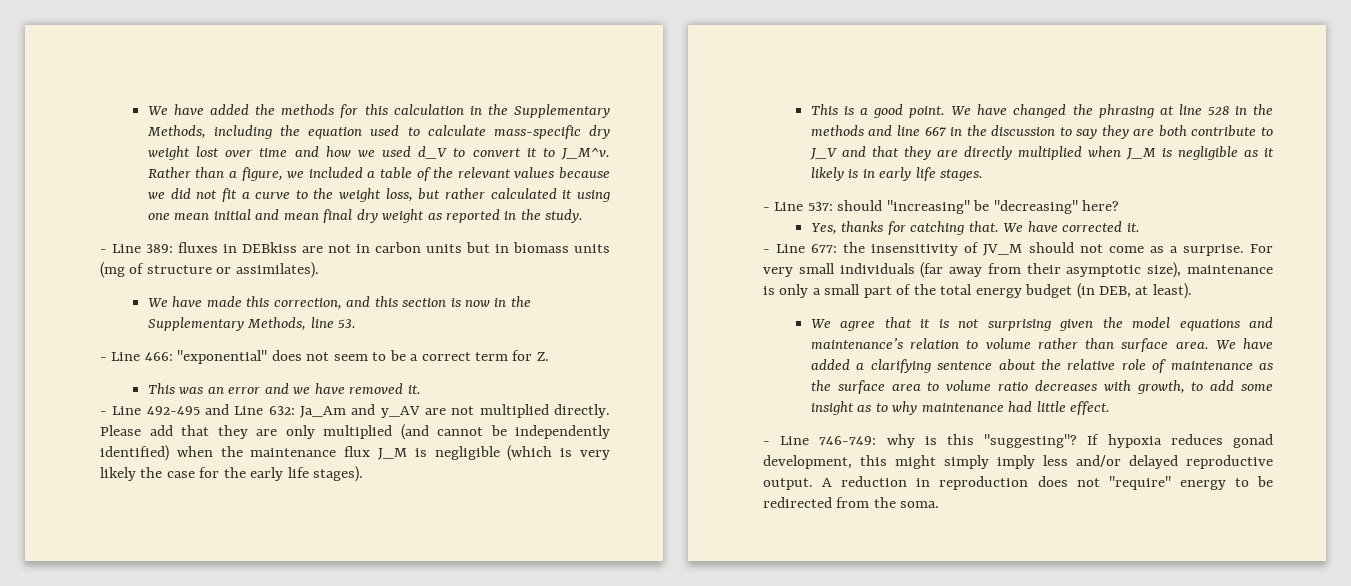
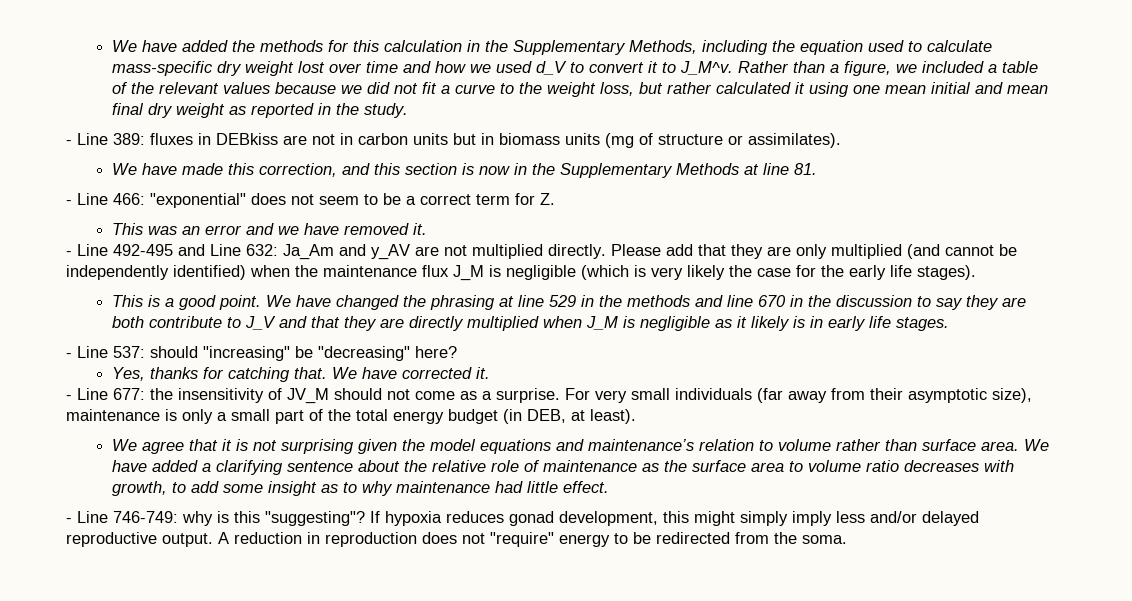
- We have made this correction, and this section is now in the Supplementary Methods, line 53.
+ We have made this correction, and this section is now in the Supplementary Methods at line 81.
- We have changed the phrasing at line 528 in the methods and line 667 in the discussion to say they are both contribute to J_V and that they are directly multiplied when J_M is negligible as it likely is in early life stages.
+ We have changed the phrasing at line 529 in the methods and line 670 in the discussion to say they are both contribute to J_V and that they are directly multiplied when J_M is negligible as it likely is in early life stages.

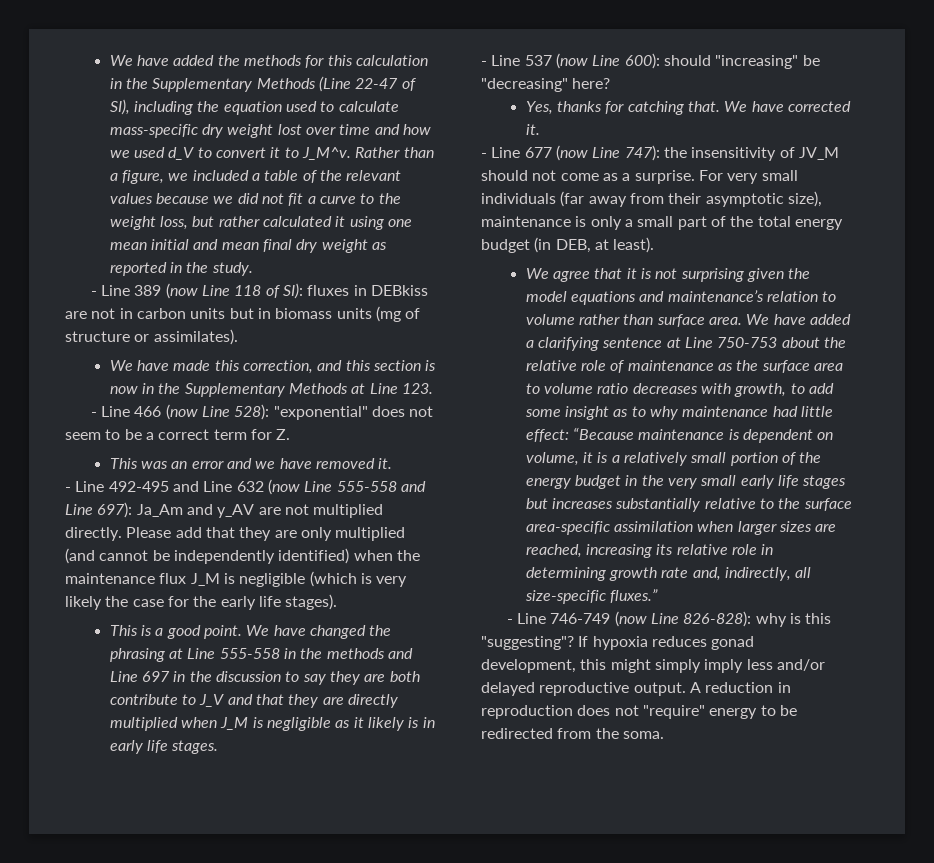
- We have added the methods for this calculation in the Supplementary Methods, including the equation used to calculate mass-specific dry weight lost over time and how we used d_V to convert it to J_M^v.
+ We have added the methods for this calculation in the Supplementary Methods (Line 22-47 of SI), including the equation used to calculate mass-specific dry weight lost over time and how we used d_V to convert it to J_M^v.
- - Line 389: fluxes in DEBkiss are not in carbon units but in biomass units (mg of structure or assimilates).
+ - Line 389 (now Line 118 of SI): fluxes in DEBkiss are not in carbon units but in biomass units (mg of structure or assimilates).
- We have made this correction, and this section is now in the Supplementary Methods at line 81.
- - Line 466: "exponential" does not seem to be a correct term for Z.
+ We have made this correction, and this section is now in the Supplementary Methods at Line 123.
+ - Line 466 (now Line 528): "exponential" does not seem to be a correct term for Z.
- - Line 492-495 and Line 632: Ja_Am and y_AV are not multiplied directly.
+ - Line 492-495 and Line 632 (now Line 555-558 and Line 697): Ja_Am and y_AV are not multiplied directly.
- We have changed the phrasing at line 529 in the methods and line 670 in the discussion to say they are both contribute to J_V and that they are directly multiplied when J_M is negligible as it likely is in early life stages.
+ We have changed the phrasing at Line 555-558 in the methods and Line 697 in the discussion to say they are both contribute to J_V and that they are directly multiplied when J_M is negligible as it likely is in early life stages.
- - Line 537: should "increasing" be "decreasing" here?
+ - Line 537 (now Line 600): should "increasing" be "decreasing" here?
- - Line 677: the insensitivity of JV_M should not come as a surprise.
+ - Line 677 (now Line 747): the insensitivity of JV_M should not come as a surprise.
- We have added a clarifying sentence about the relative role of maintenance as the surface area to volume ratio decreases with growth, to add some insight as to why maintenance had little effect.
- - Line 746-749: why is this "suggesting"?
+ We have added a clarifying sentence at Line 750-753 about the relative role of maintenance as the surface area to volume ratio decreases with growth, to add some insight as to why maintenance had little effect: “Because maintenance is dependent on volume, it is a relatively small portion of the energy budget in the very small early life stages but increases substantially relative to the surface area-specific assimilation when larger sizes are reached, increasing its relative role in determining growth rate and, indirectly, all size-specific fluxes.”
+ - Line 746-749 (now Line 826-828): why is this "suggesting"?

